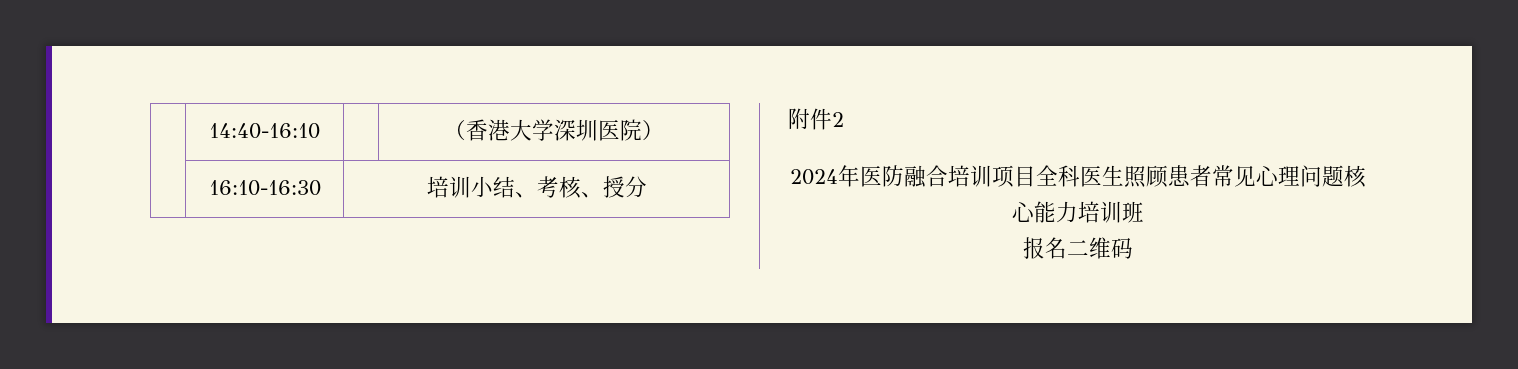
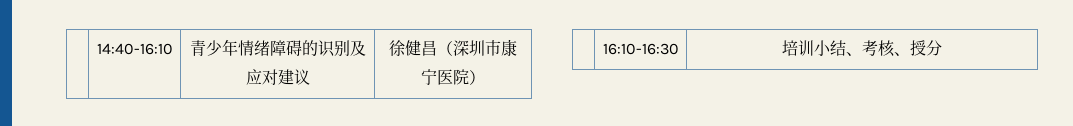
- | 14:40-16:10 | | （香港大学深圳医院）
+ | 14:40-16:10 | 青少年情绪障碍的识别及应对建议 | 徐健昌（深圳市康宁医院）
- 附件2
- 2024年医防融合培训项目全科医生照顾患者常见心理问题核心能力培训班
- 报名二维码

